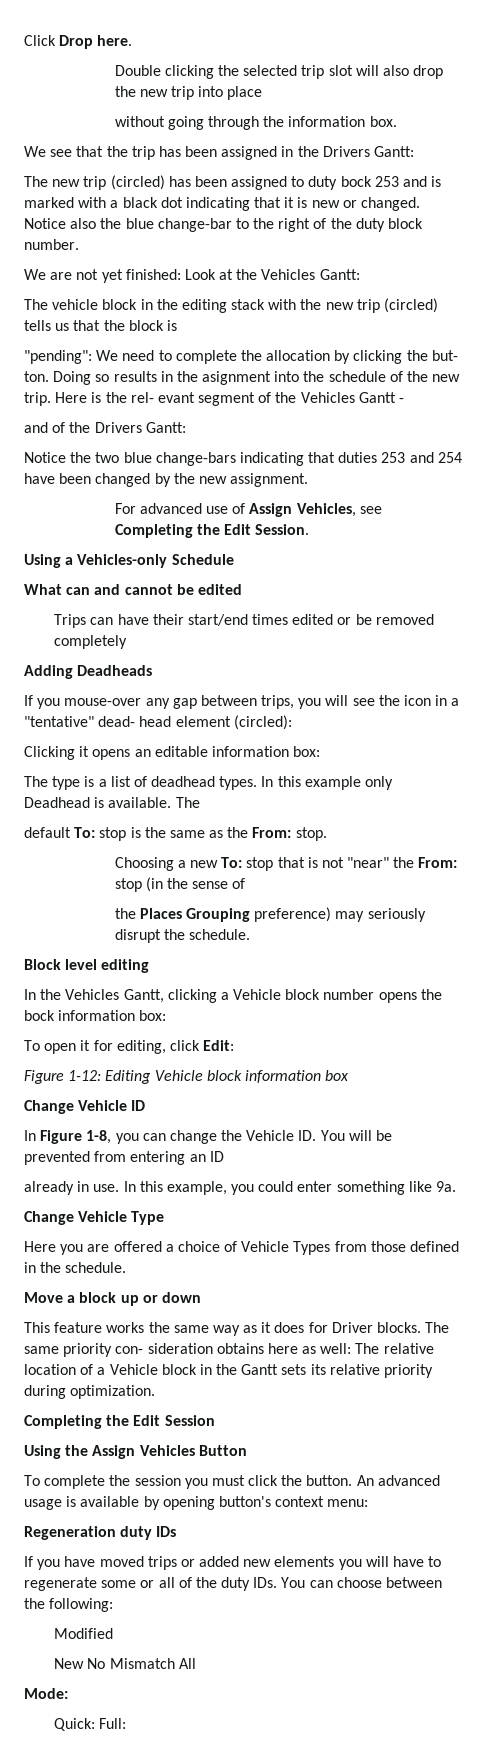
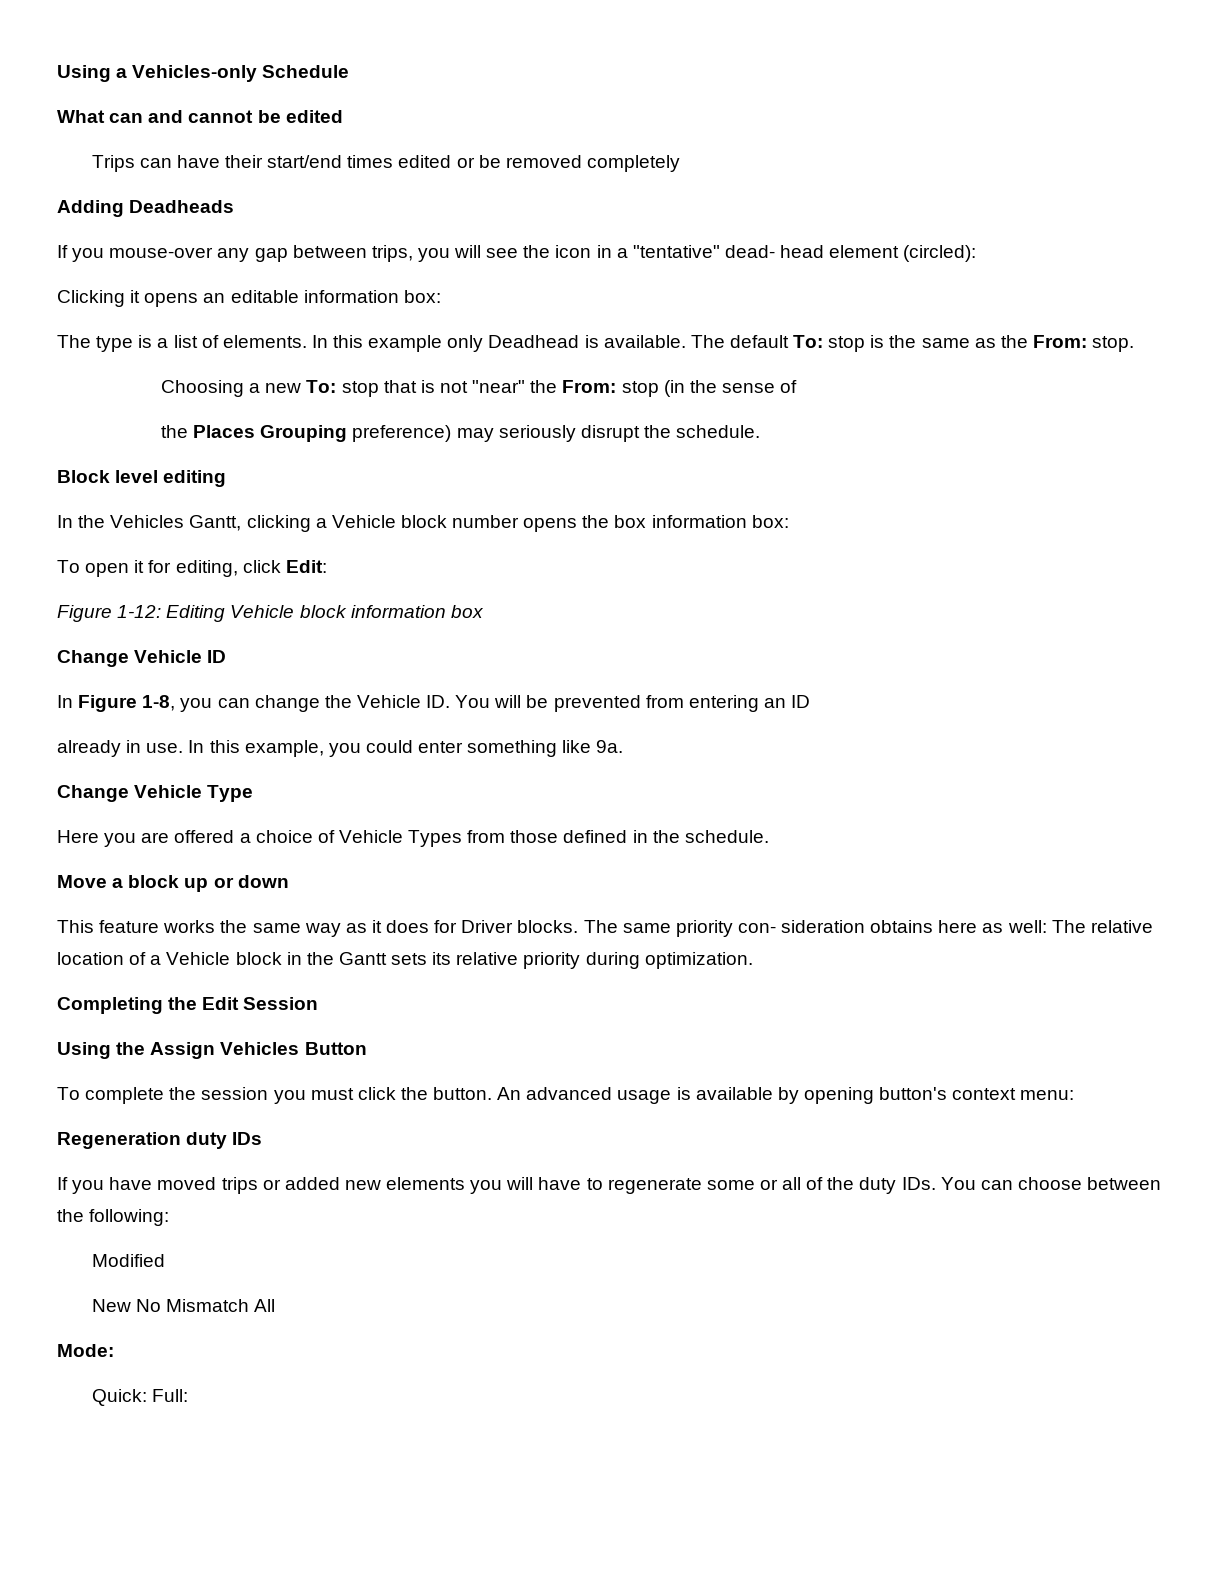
- Click Drop here.
- Double clicking the selected trip slot will also drop the new trip into place
- without going through the information box.
- We see that the trip has been assigned in the Drivers Gantt:
- The new trip (circled) has been assigned to duty bock 253 and is marked with a black dot indicating that it is new or changed. Notice also the blue change-bar to the right of the duty block number.
- We are not yet finished: Look at the Vehicles Gantt:
- The vehicle block in the editing stack with the new trip (circled) tells us that the block is
- "pending": We need to complete the allocation by clicking the but- ton. Doing so results in the asignment into the schedule of the new trip. Here is the rel- evant segment of the Vehicles Gantt -
- and of the Drivers Gantt:
- Notice the two blue change-bars indicating that duties 253 and 254 have been changed by the new assignment.
- For advanced use of Assign Vehicles, see Completing the Edit Session.
- The type is a list of deadhead types.
+ The type is a list of elements.
- In this example only Deadhead is available. The
- default To: stop is the same as the From: stop.
+ In this example only Deadhead is available. The default To: stop is the same as the From: stop.
- In the Vehicles Gantt, clicking a Vehicle block number opens the bock information box:
+ In the Vehicles Gantt, clicking a Vehicle block number opens the box information box:

